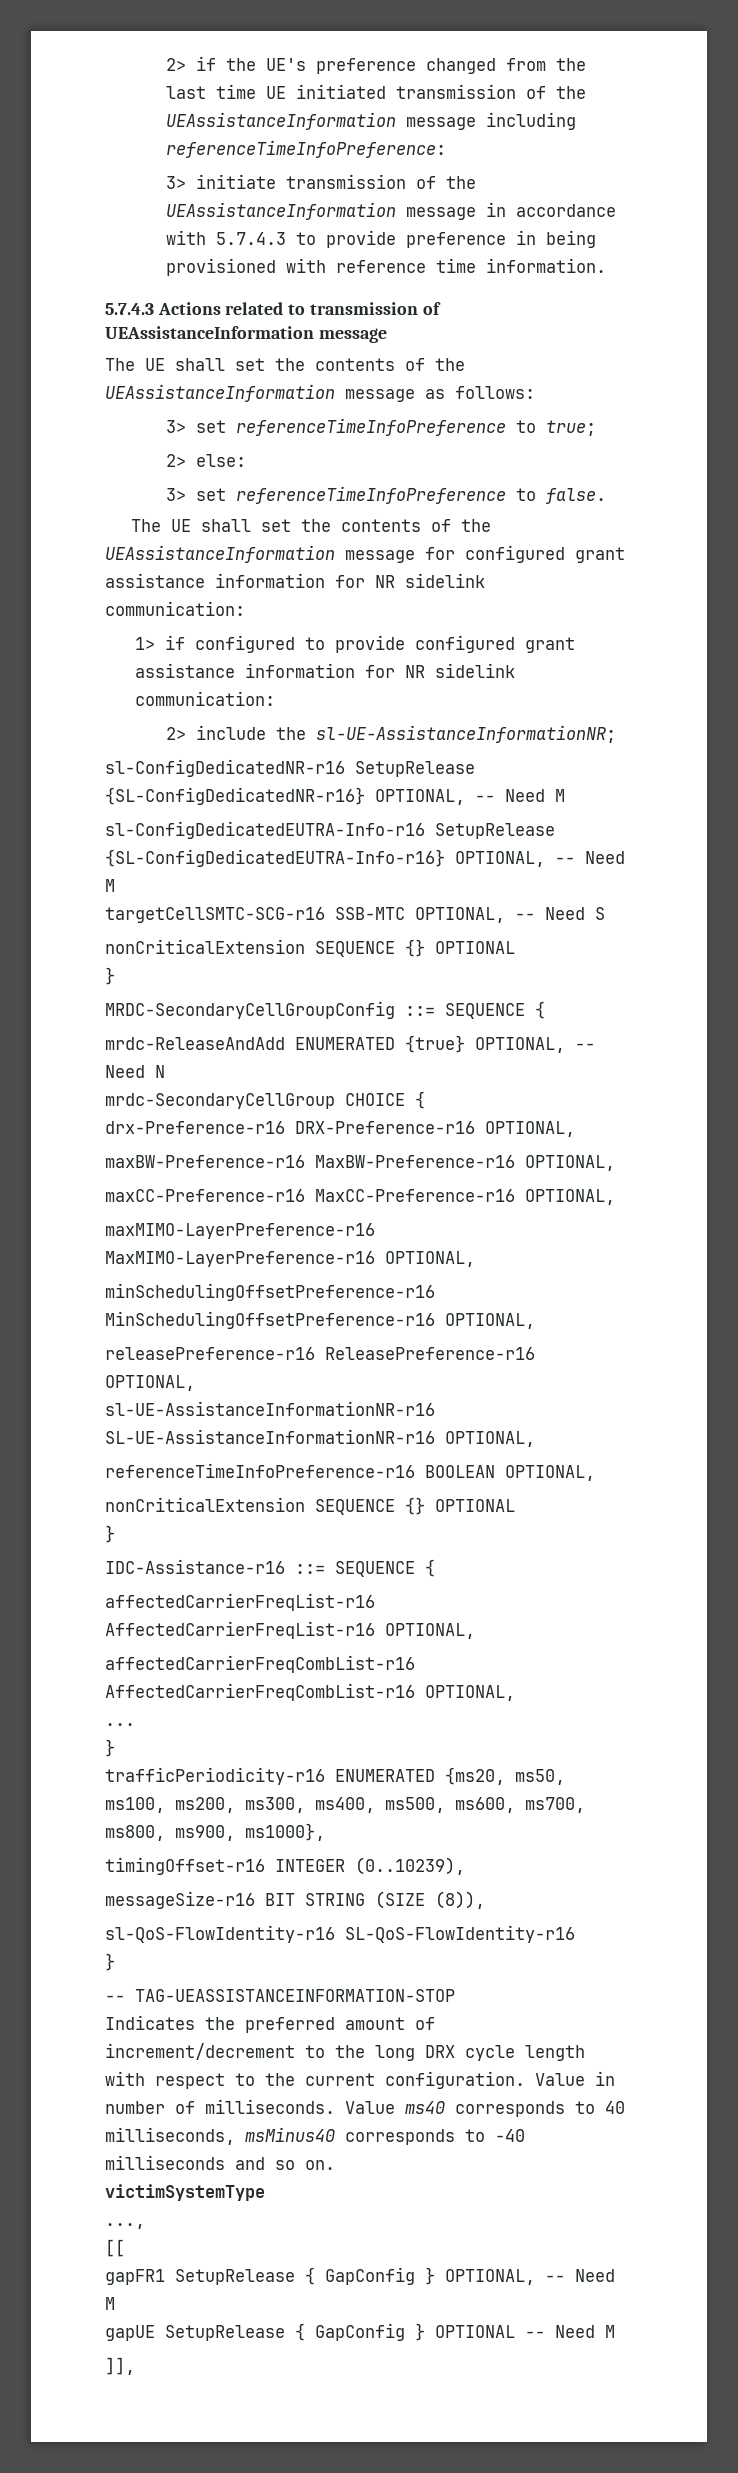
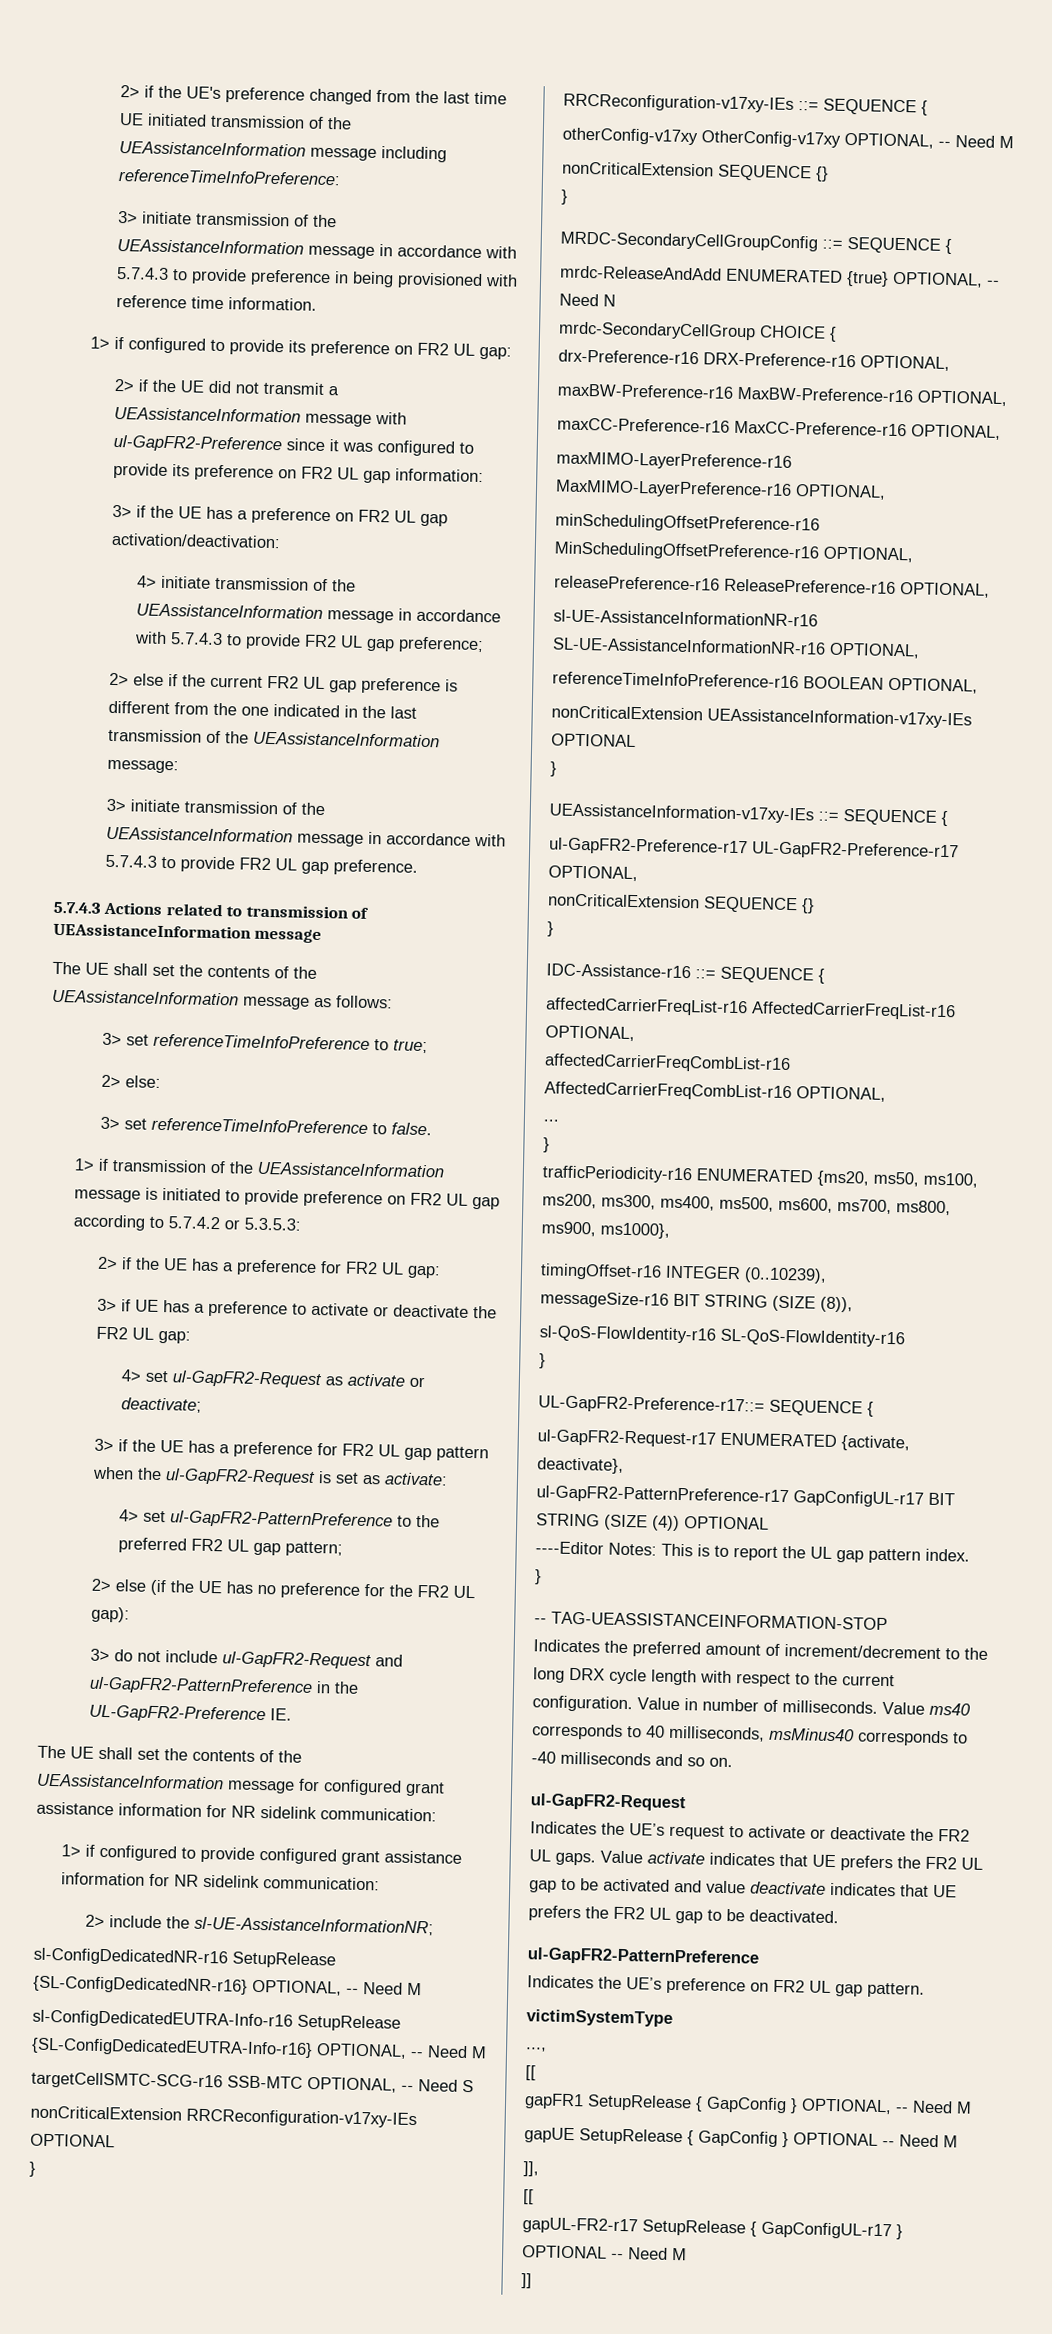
+ 1> if configured to provide its preference on FR2 UL gap:
+ 2> if the UE did not transmit a UEAssistanceInformation message with ul-GapFR2-Preference since it was configured to provide its preference on FR2 UL gap information:
+ 3> if the UE has a preference on FR2 UL gap activation/deactivation:
+ 4> initiate transmission of the UEAssistanceInformation message in accordance with 5.7.4.3 to provide FR2 UL gap preference;
+ 2> else if the current FR2 UL gap preference is different from the one indicated in the last transmission of the UEAssistanceInformation message:
+ 3> initiate transmission of the UEAssistanceInformation message in accordance with 5.7.4.3 to provide FR2 UL gap preference.
+ 1> if transmission of the UEAssistanceInformation message is initiated to provide preference on FR2 UL gap according to 5.7.4.2 or 5.3.5.3:
+ 2> if the UE has a preference for FR2 UL gap:
+ 3> if UE has a preference to activate or deactivate the FR2 UL gap:
+ 4> set ul-GapFR2-Request as activate or deactivate;
+ 3> if the UE has a preference for FR2 UL gap pattern when the ul-GapFR2-Request is set as activate:
+ 4> set ul-GapFR2-PatternPreference to the preferred FR2 UL gap pattern;
+ 2> else (if the UE has no preference for the FR2 UL gap):
+ 3> do not include ul-GapFR2-Request and ul-GapFR2-PatternPreference in the UL-GapFR2-Preference IE.
  targetCellSMTC-SCG-r16 SSB-MTC OPTIONAL, -- Need S
- nonCriticalExtension SEQUENCE {} OPTIONAL
+ nonCriticalExtension RRCReconfiguration-v17xy-IEs OPTIONAL
+ }
+ RRCReconfiguration-v17xy-IEs ::= SEQUENCE {
+ otherConfig-v17xy OtherConfig-v17xy OPTIONAL, -- Need M
+ nonCriticalExtension SEQUENCE {}
  referenceTimeInfoPreference-r16 BOOLEAN OPTIONAL,
- nonCriticalExtension SEQUENCE {} OPTIONAL
+ nonCriticalExtension UEAssistanceInformation-v17xy-IEs OPTIONAL
+ }
+ UEAssistanceInformation-v17xy-IEs ::= SEQUENCE {
+ ul-GapFR2-Preference-r17 UL-GapFR2-Preference-r17 OPTIONAL,
+ nonCriticalExtension SEQUENCE {}
+ UL-GapFR2-Preference-r17::= SEQUENCE {
+ ul-GapFR2-Request-r17 ENUMERATED {activate, deactivate},
+ ul-GapFR2-PatternPreference-r17 GapConfigUL-r17 BIT STRING (SIZE (4)) OPTIONAL
+ ----Editor Notes: This is to report the UL gap pattern index.
+ }
  Value ms40 corresponds to 40 milliseconds, msMinus40 corresponds to -40 milliseconds and so on.
+ ul-GapFR2-Request
+ Indicates the UE’s request to activate or deactivate the FR2 UL gaps. Value activate indicates that UE prefers the FR2 UL gap to be activated and value deactivate indicates that UE prefers the FR2 UL gap to be deactivated.
+ ul-GapFR2-PatternPreference
+ Indicates the UE’s preference on FR2 UL gap pattern.
  ]],
+ [[
+ gapUL-FR2-r17 SetupRelease { GapConfigUL-r17 } OPTIONAL -- Need M
+ ]]

